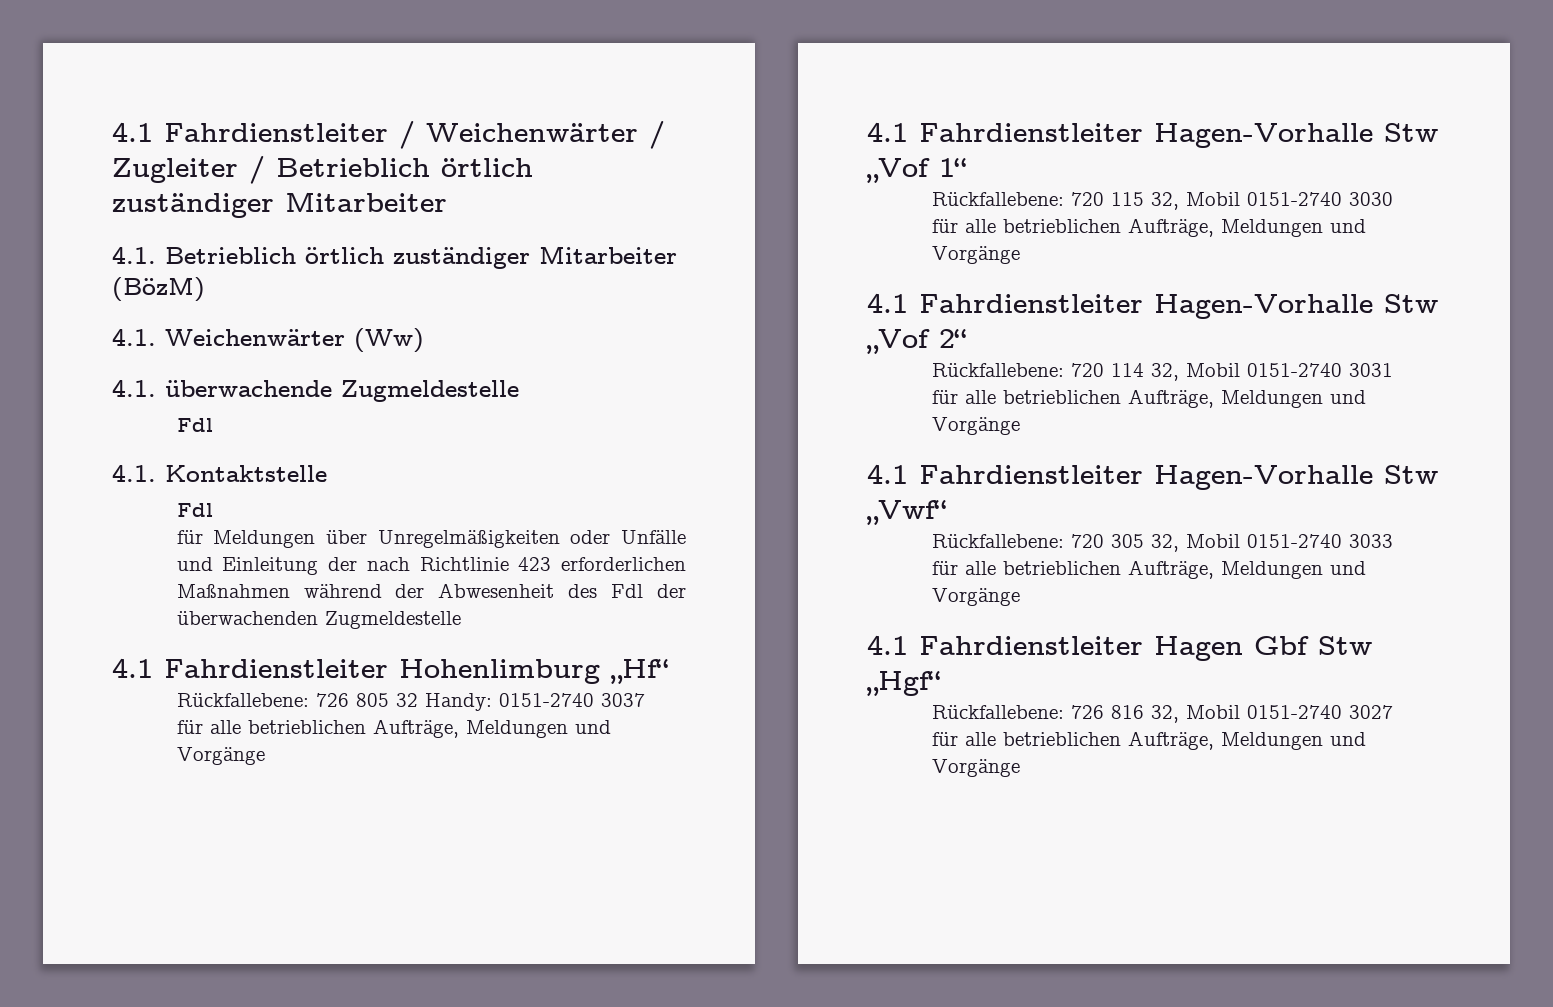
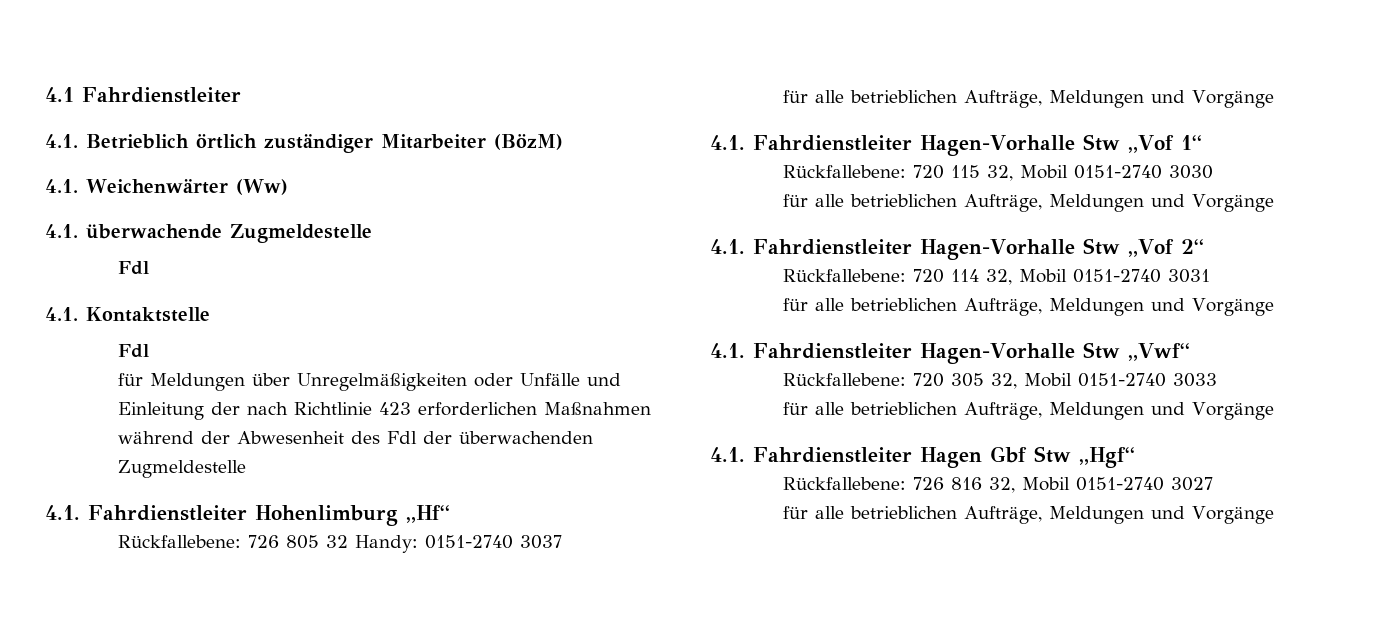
- 4.1 Fahrdienstleiter / Weichenwärter / Zugleiter / Betrieblich örtlich zuständiger Mitarbeiter
+ 4.1 Fahrdienstleiter
- 4.1 Fahrdienstleiter Hohenlimburg „Hf“
+ 4.1. Fahrdienstleiter Hohenlimburg „Hf“
- 4.1 Fahrdienstleiter Hagen-Vorhalle Stw „Vof 1“
+ 4.1. Fahrdienstleiter Hagen-Vorhalle Stw „Vof 1“
- 4.1 Fahrdienstleiter Hagen-Vorhalle Stw „Vof 2“
+ 4.1. Fahrdienstleiter Hagen-Vorhalle Stw „Vof 2“
- 4.1 Fahrdienstleiter Hagen-Vorhalle Stw „Vwf“
+ 4.1. Fahrdienstleiter Hagen-Vorhalle Stw „Vwf“
- 4.1 Fahrdienstleiter Hagen Gbf Stw „Hgf“
+ 4.1. Fahrdienstleiter Hagen Gbf Stw „Hgf“

